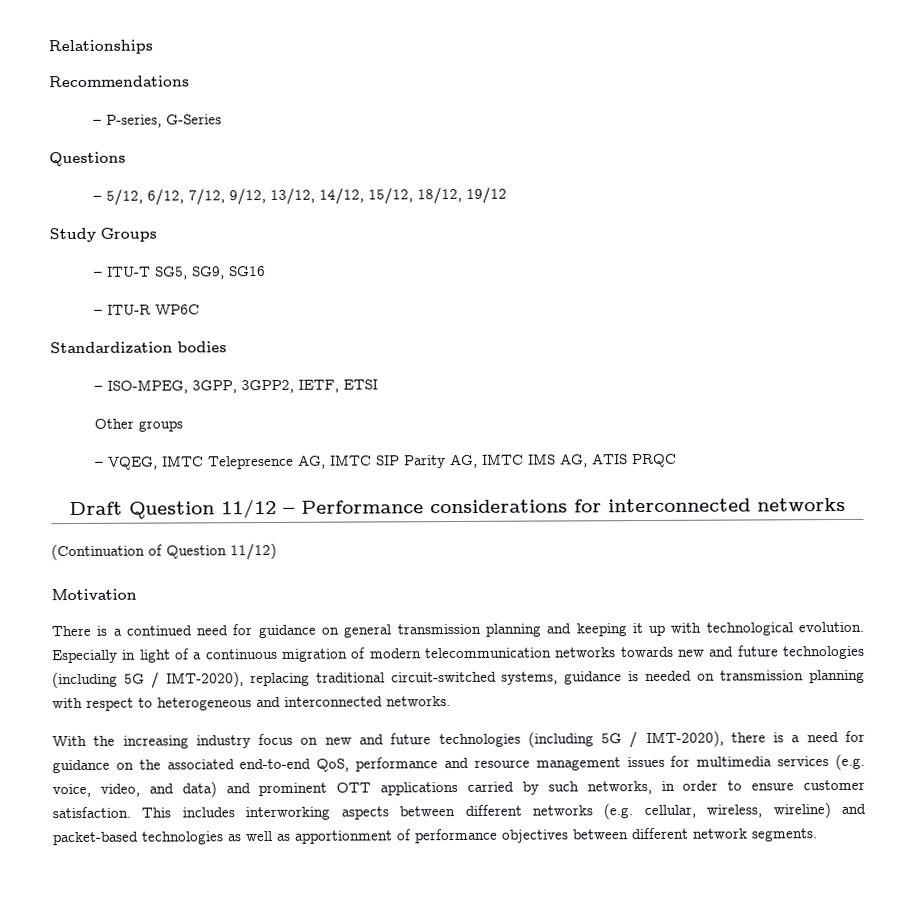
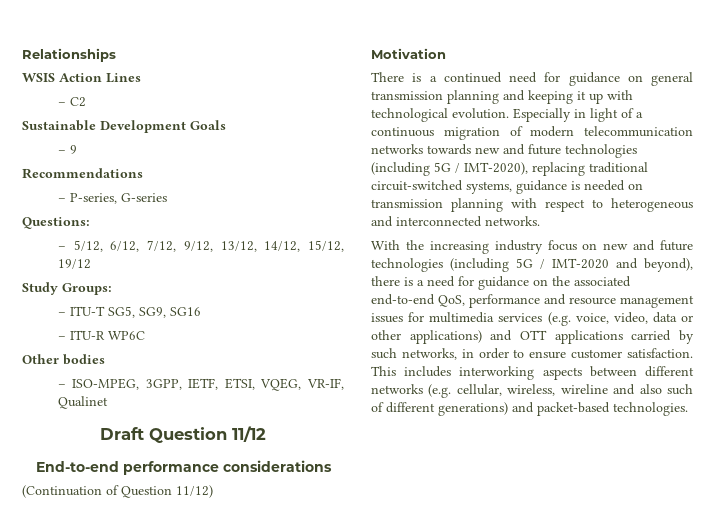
+ WSIS Action Lines
+ – C2
+ Sustainable Development Goals
+ – 9
- – P-series, G-Series
- Questions
+ – P-series, G-series
+ Questions:
- – 5/12, 6/12, 7/12, 9/12, 13/12, 14/12, 15/12, 18/12, 19/12
+ – 5/12, 6/12, 7/12, 9/12, 13/12, 14/12, 15/12, 19/12
- Study Groups
+ Study Groups:
- Standardization bodies
+ Other bodies
- – ISO-MPEG, 3GPP, 3GPP2, IETF, ETSI
- Other groups
- – VQEG, IMTC Telepresence AG, IMTC SIP Parity AG, IMTC IMS AG, ATIS PRQC
+ – ISO-MPEG, 3GPP, IETF, ETSI, VQEG, VR-IF, Qualinet
- Draft Question 11/12 – Performance considerations for interconnected networks
+ Draft Question 11/12
+ End-to-end performance considerations
- With the increasing industry focus on new and future technologies (including 5G / IMT-2020), there is a need for guidance on the associated end-to-end QoS, performance and resource management issues for multimedia services (e.g. voice, video, and data) and prominent OTT applications carried by such networks, in order to ensure customer satisfaction.
+ With the increasing industry focus on new and future technologies (including 5G / IMT-2020 and beyond), there is a need for guidance on the associated end-to-end QoS, performance and resource management issues for multimedia services (e.g. voice, video, data or other applications) and OTT applications carried by such networks, in order to ensure customer satisfaction.
- This includes interworking aspects between different networks (e.g. cellular, wireless, wireline) and packet-based technologies as well as apportionment of performance objectives between different network segments.
+ This includes interworking aspects between different networks (e.g. cellular, wireless, wireline and also such of different generations) and packet-based technologies.

